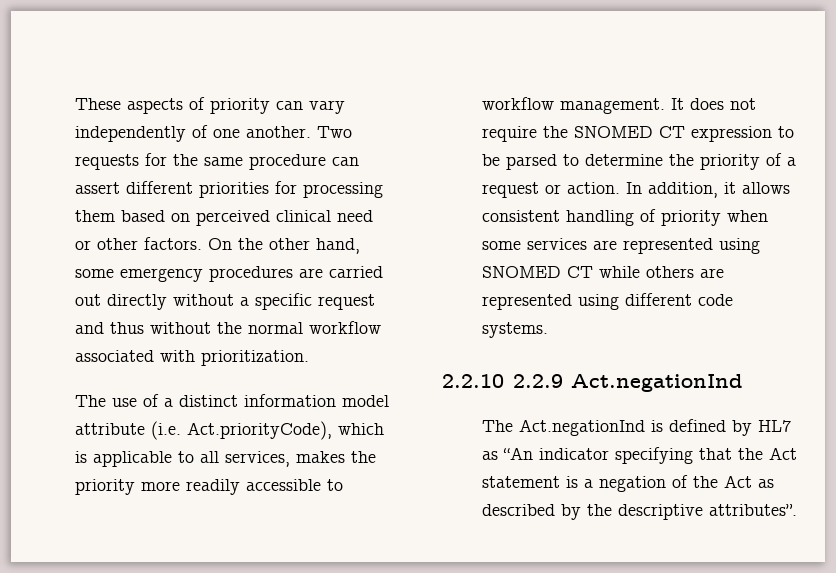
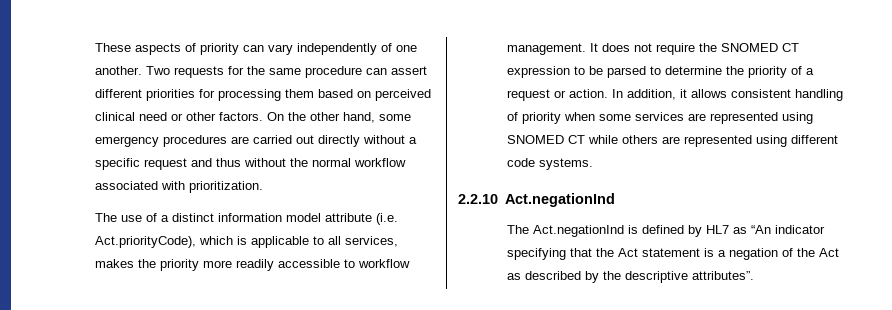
- 2.2.10 2.2.9 Act.negationInd
+ 2.2.10 Act.negationInd

